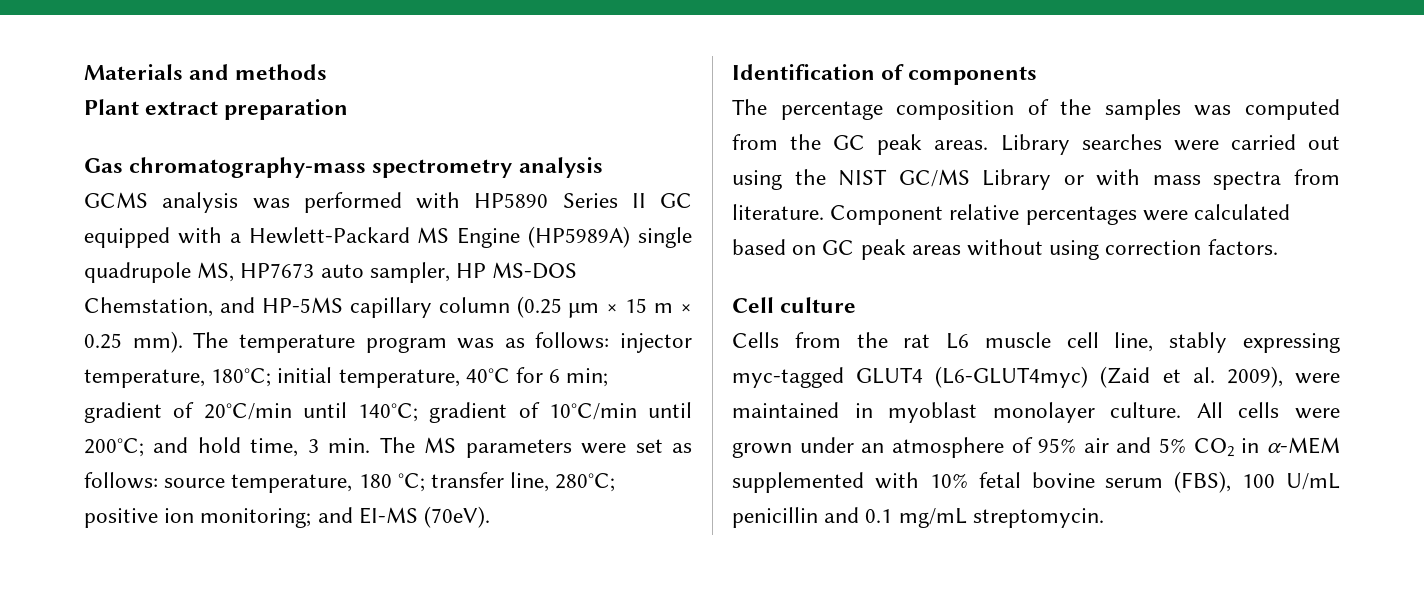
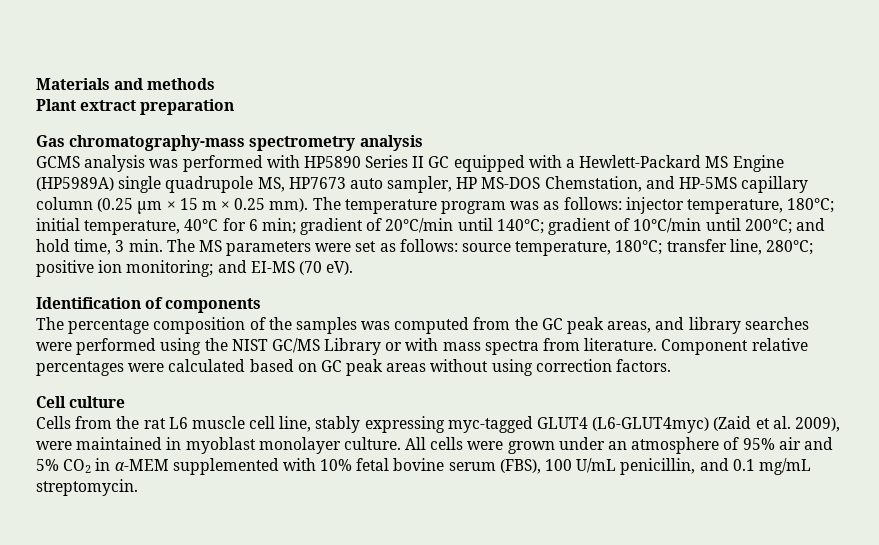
- The temperature program was as follows: injector temperature, 180°C; initial temperature, 40°C for 6 min; gradient of 20°C/min until 140°C; gradient of 10°C/min until 200°C; and hold time, 3 min. The MS parameters were set as follows: source temperature, 180 °C; transfer line, 280°C; positive ion monitoring; and EI-MS (70eV).
+ The temperature program was as follows: injector temperature, 180°C; initial temperature, 40°C for 6 min; gradient of 20°C/min until 140°C; gradient of 10°C/min until 200°C; and hold time, 3 min. The MS parameters were set as follows: source temperature, 180°C; transfer line, 280°C; positive ion monitoring; and EI-MS (70 eV).
- The percentage composition of the samples was computed from the GC peak areas. Library searches were carried out using the NIST GC/MS Library or with mass spectra from literature.
+ The percentage composition of the samples was computed from the GC peak areas, and library searches were performed using the NIST GC/MS Library or with mass spectra from literature.
- All cells were grown under an atmosphere of 95% air and 5% CO2 in α-MEM supplemented with 10% fetal bovine serum (FBS), 100 U/mL penicillin and 0.1 mg/mL streptomycin.
+ All cells were grown under an atmosphere of 95% air and 5% CO2 in α-MEM supplemented with 10% fetal bovine serum (FBS), 100 U/mL penicillin, and 0.1 mg/mL streptomycin.

